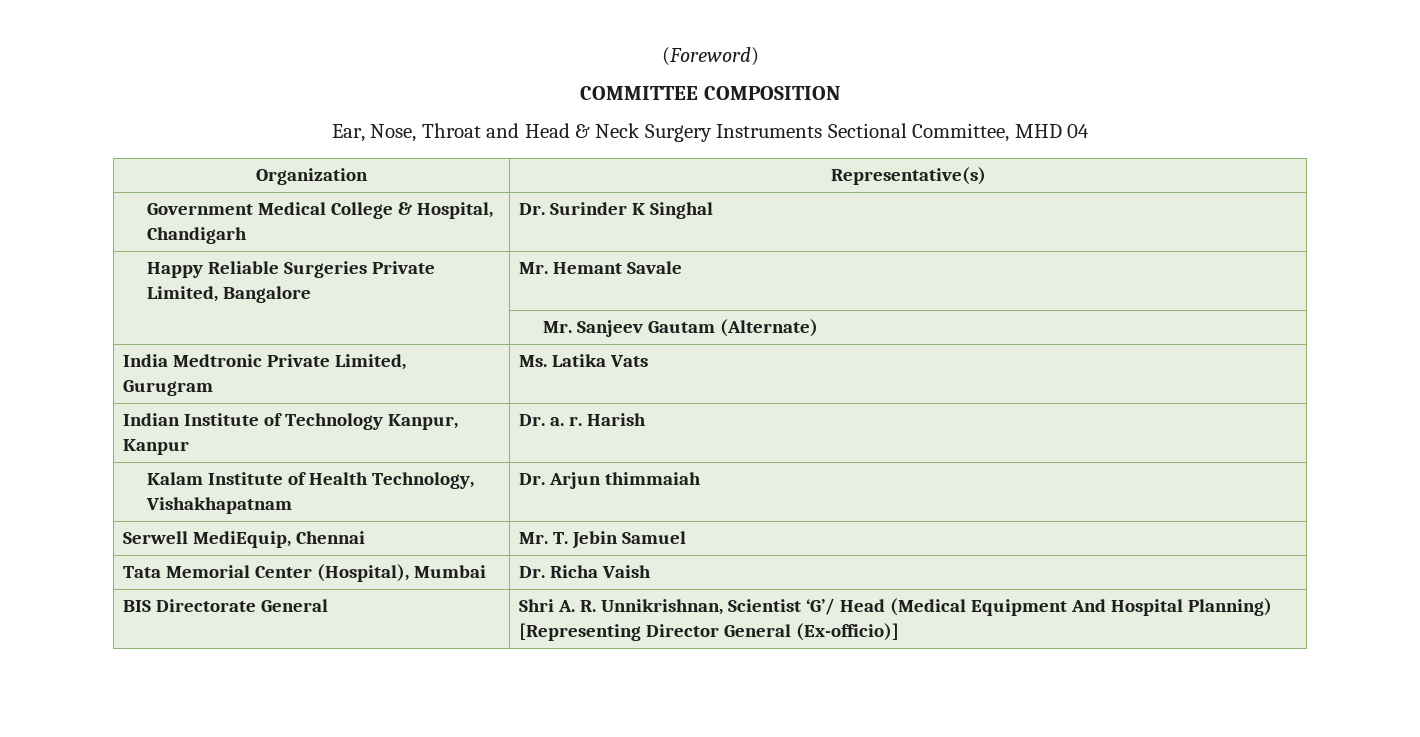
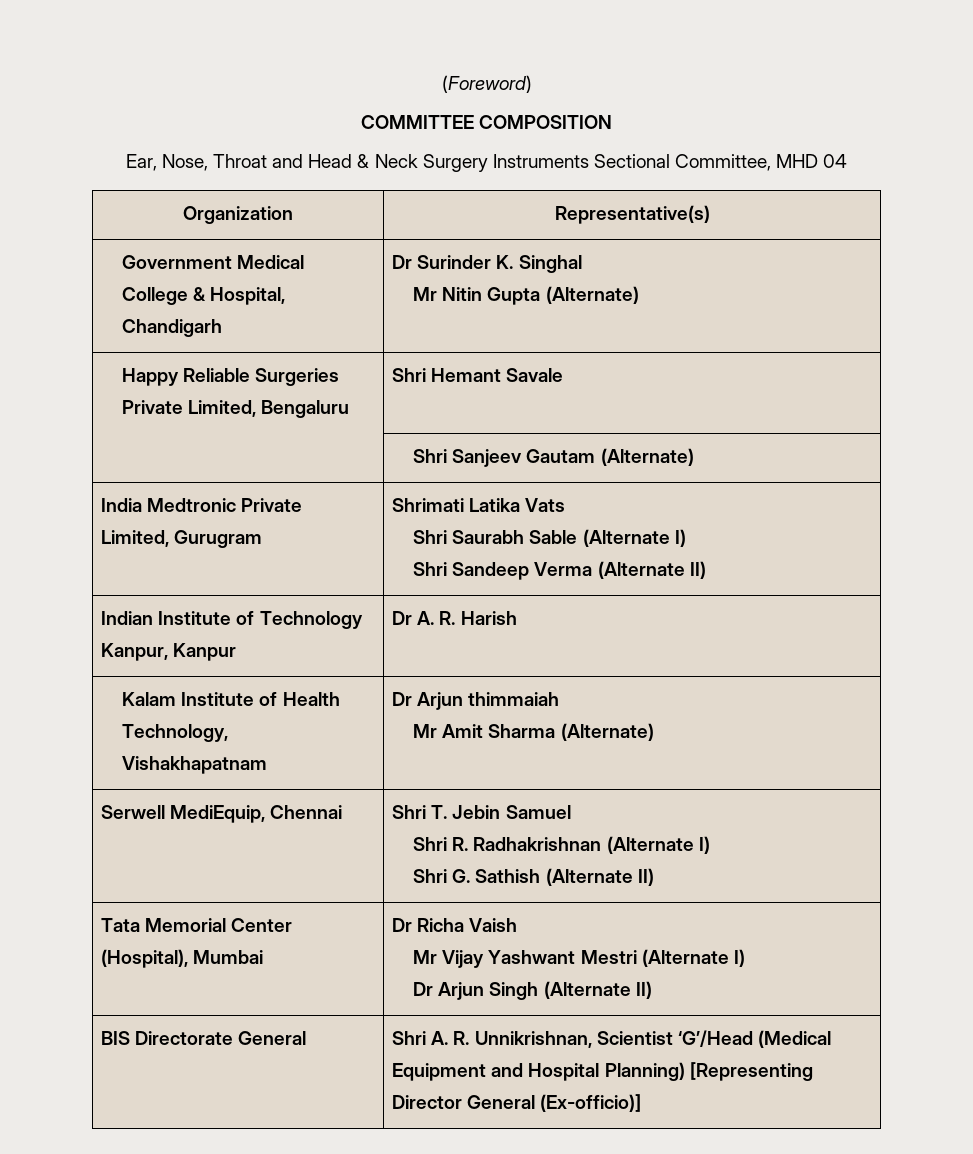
- Government Medical College & Hospital, Chandigarh | Dr. Surinder K Singhal
+ Government Medical College & Hospital, Chandigarh | Dr Surinder K. Singhal
+ Mr Nitin Gupta (Alternate)
- Happy Reliable Surgeries Private Limited, Bangalore | Mr. Hemant Savale
+ Happy Reliable Surgeries Private Limited, Bengaluru | Shri Hemant Savale
- | Mr. Sanjeev Gautam (Alternate)
+ | Shri Sanjeev Gautam (Alternate)
- India Medtronic Private Limited, Gurugram | Ms. Latika Vats
+ India Medtronic Private Limited, Gurugram | Shrimati Latika Vats
+ Shri Saurabh Sable (Alternate I)
+ Shri Sandeep Verma (Alternate II)
- Indian Institute of Technology Kanpur, Kanpur | Dr. a. r. Harish
+ Indian Institute of Technology Kanpur, Kanpur | Dr A. R. Harish
- Kalam Institute of Health Technology, Vishakhapatnam | Dr. Arjun thimmaiah
+ Kalam Institute of Health Technology, Vishakhapatnam | Dr Arjun thimmaiah
+ Mr Amit Sharma (Alternate)
- Serwell MediEquip, Chennai | Mr. T. Jebin Samuel
+ Serwell MediEquip, Chennai | Shri T. Jebin Samuel
+ Shri R. Radhakrishnan (Alternate I)
+ Shri G. Sathish (Alternate II)
- Tata Memorial Center (Hospital), Mumbai | Dr. Richa Vaish
+ Tata Memorial Center (Hospital), Mumbai | Dr Richa Vaish
+ Mr Vijay Yashwant Mestri (Alternate I)
+ Dr Arjun Singh (Alternate II)
- BIS Directorate General | Shri A. R. Unnikrishnan, Scientist ‘G’/ Head (Medical Equipment And Hospital Planning) [Representing Director General (Ex-officio)]
+ BIS Directorate General | Shri A. R. Unnikrishnan, Scientist ‘G’/Head (Medical Equipment and Hospital Planning) [Representing Director General (Ex-officio)]

